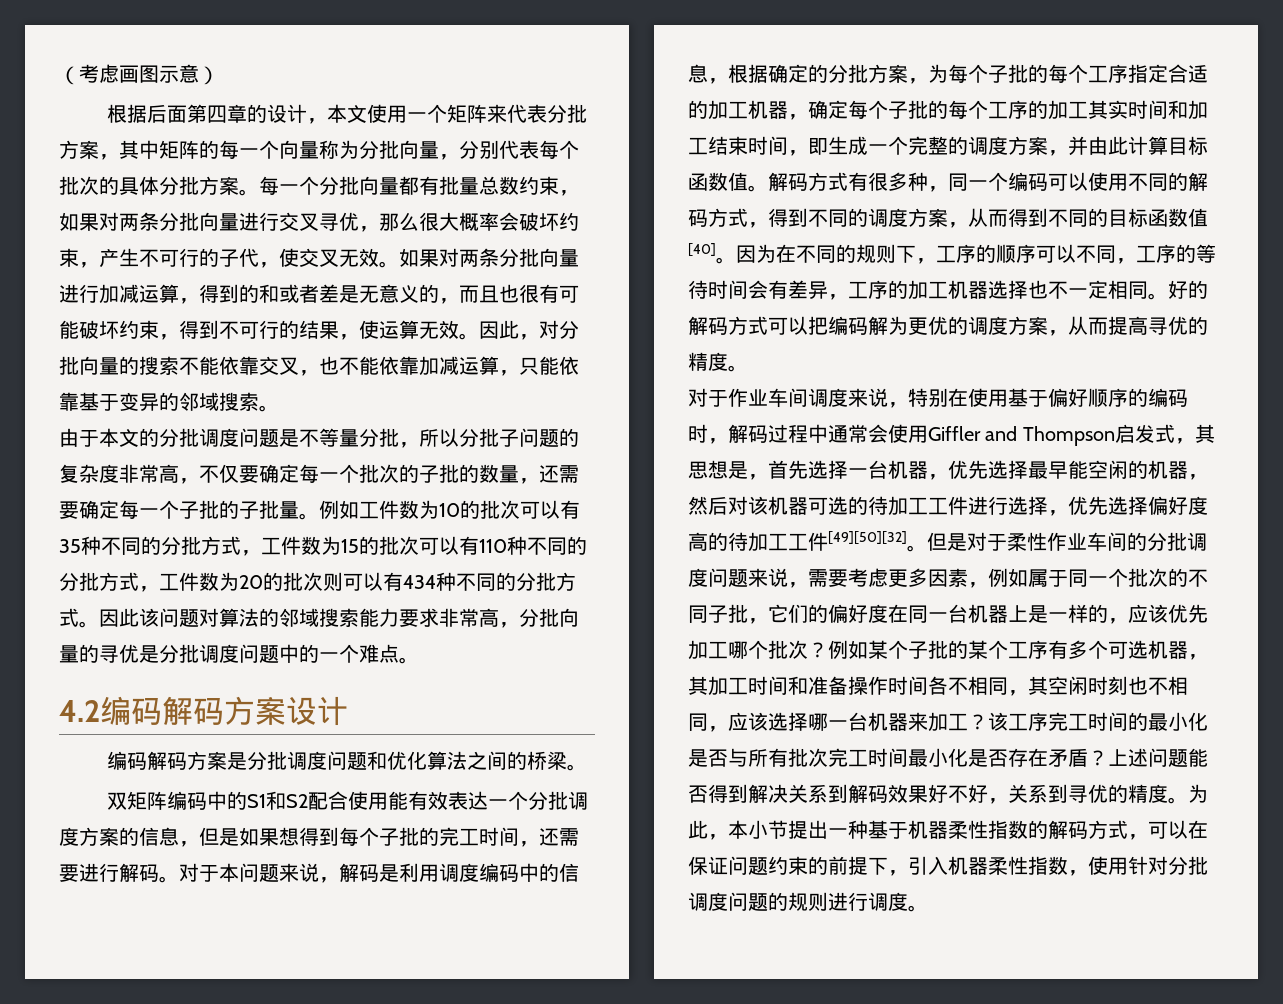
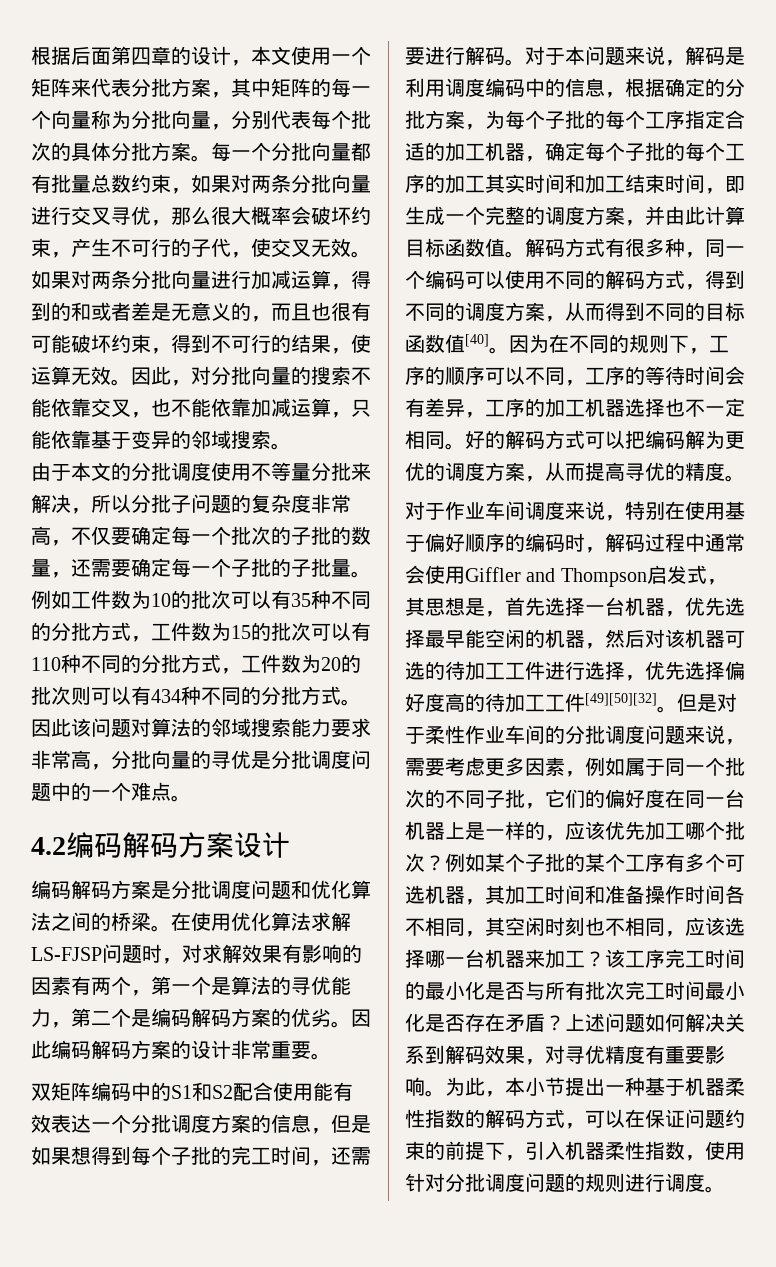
- （考虑画图示意）
- 由于本文的分批调度问题是不等量分批，所以分批子问题的复杂度非常高，不仅要确定每一个批次的子批的数量，还需要确定每一个子批的子批量。
+ 由于本文的分批调度使用不等量分批来解决，所以分批子问题的复杂度非常高，不仅要确定每一个批次的子批的数量，还需要确定每一个子批的子批量。
+ 在使用优化算法求解LS-FJSP问题时，对求解效果有影响的因素有两个，第一个是算法的寻优能力，第二个是编码解码方案的优劣。因此编码解码方案的设计非常重要。
- 上述问题能否得到解决关系到解码效果好不好，关系到寻优的精度。
+ 上述问题如何解决关系到解码效果，对寻优精度有重要影响。

